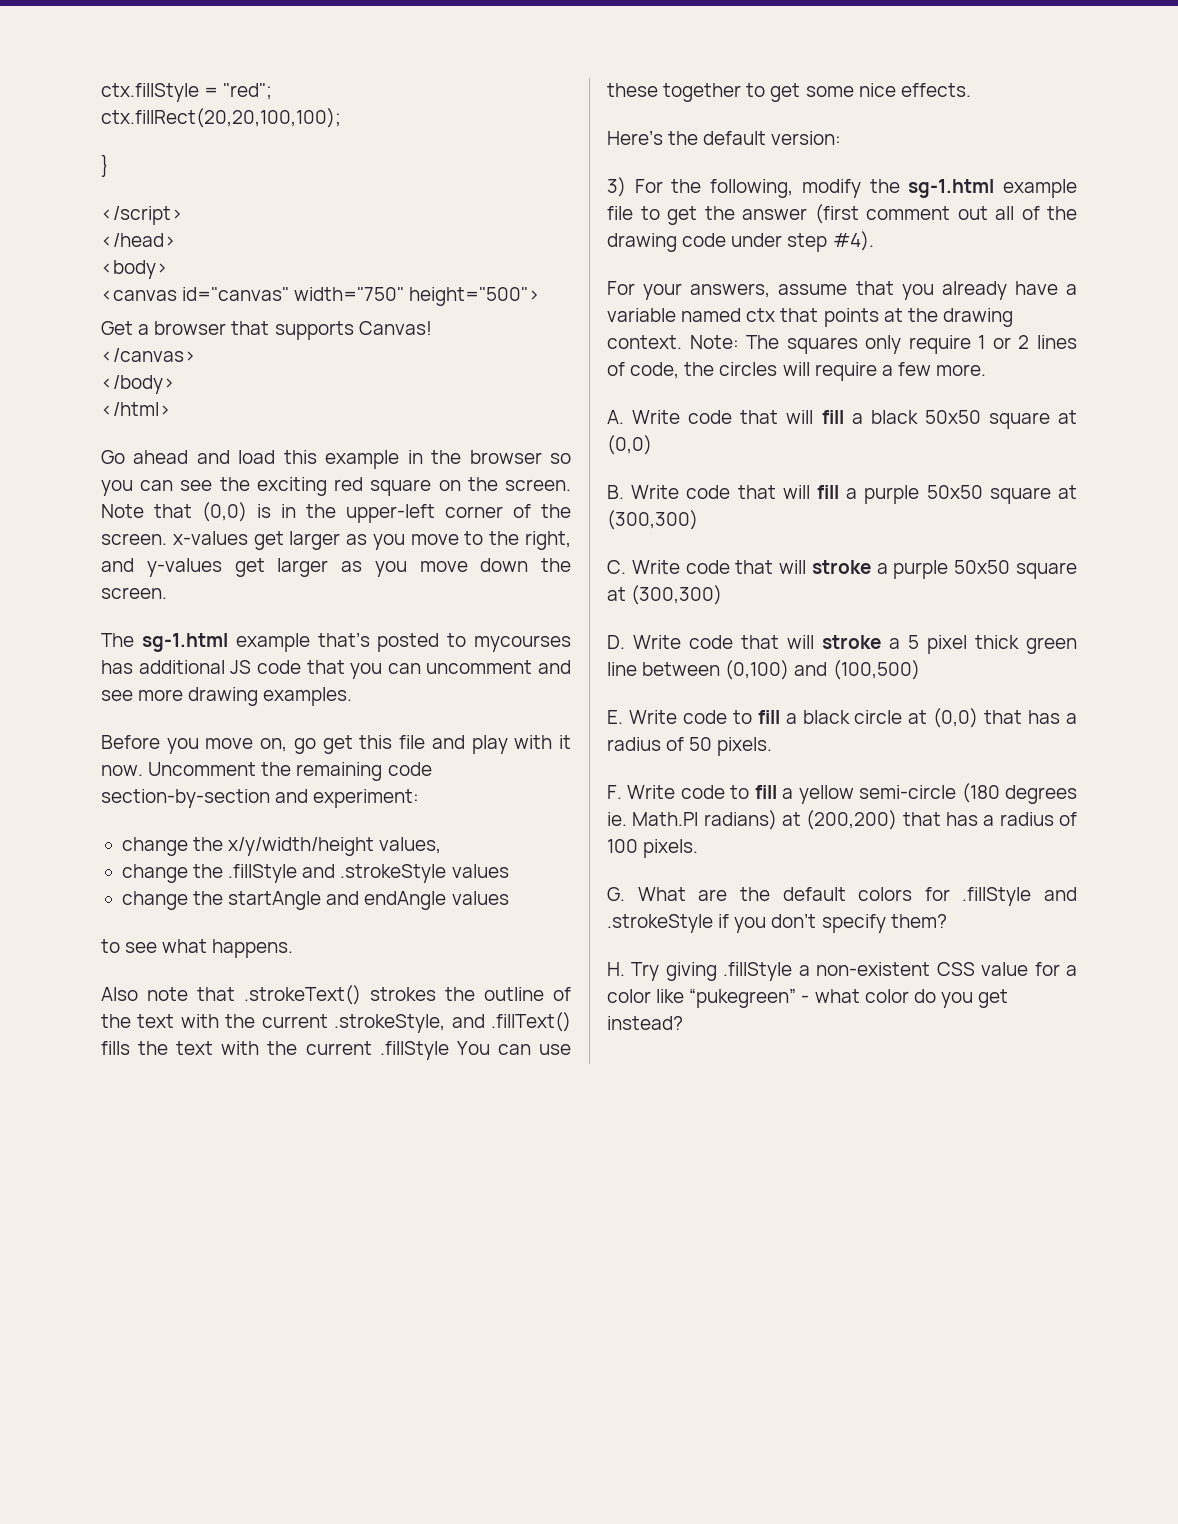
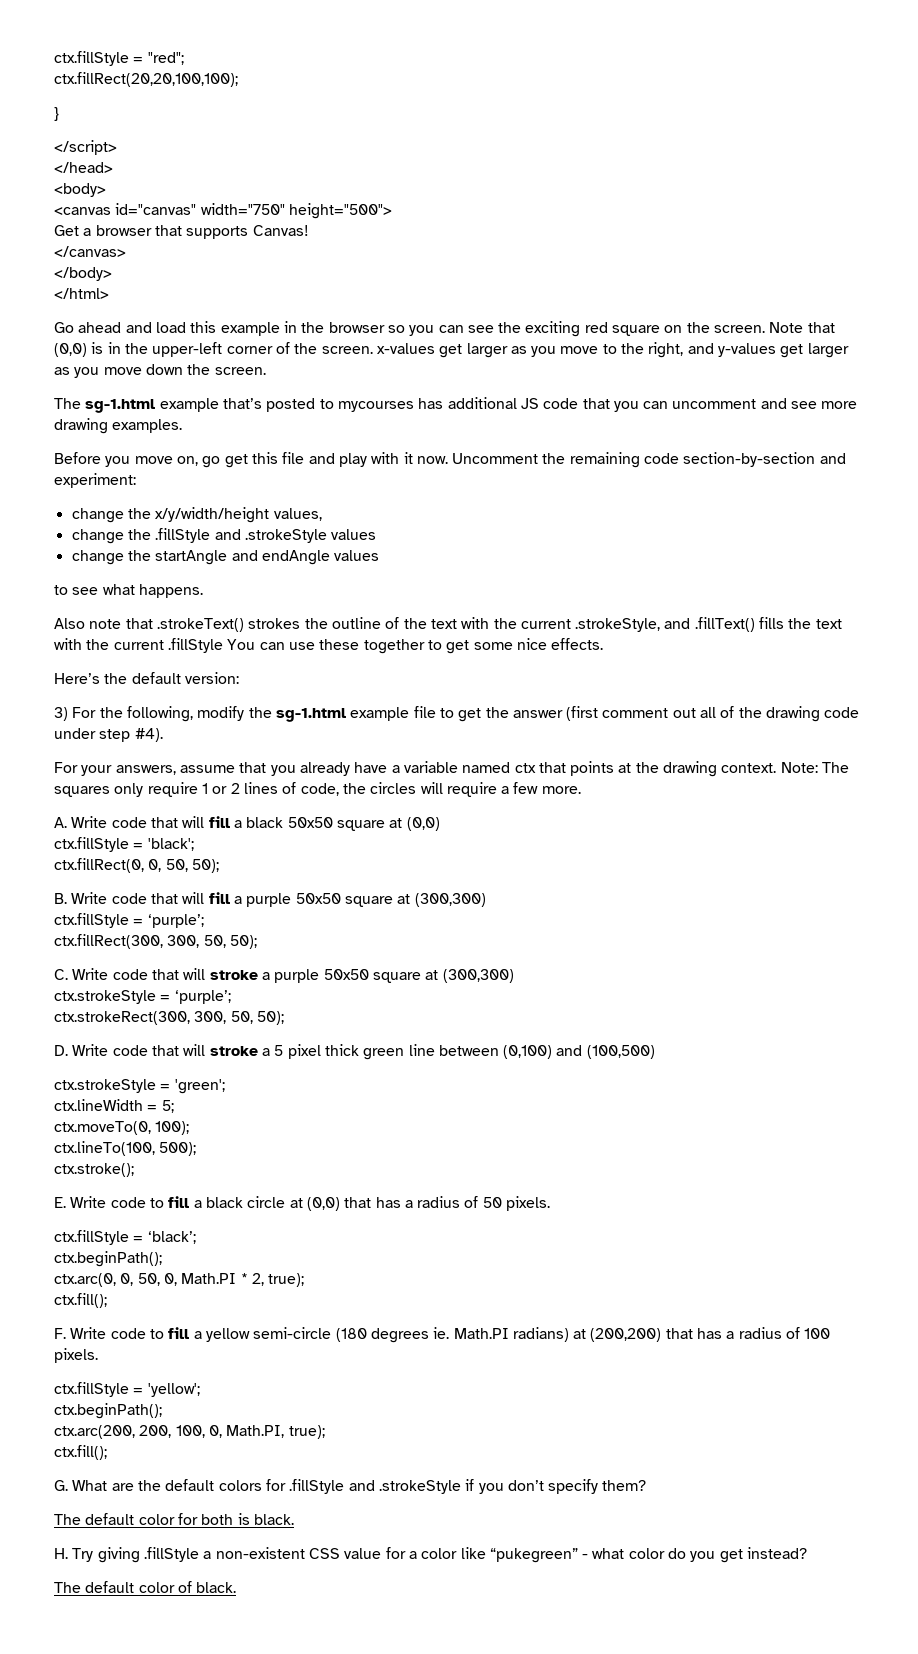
  A. Write code that will fill a black 50x50 square at (0,0)
+ ctx.fillStyle = 'black';
+ ctx.fillRect(0, 0, 50, 50);
+ ctx.fillStyle = ‘purple’;
+ ctx.fillRect(300, 300, 50, 50);
+ ctx.strokeStyle = ‘purple’;
+ ctx.strokeRect(300, 300, 50, 50);
+ ctx.strokeStyle = 'green';
+ ctx.lineWidth = 5;
+ ctx.moveTo(0, 100);
+ ctx.lineTo(100, 500);
+ ctx.stroke();
  E. Write code to fill a black circle at (0,0) that has a radius of 50 pixels.
+ ctx.fillStyle = ‘black’;
+ ctx.beginPath();
+ ctx.arc(0, 0, 50, 0, Math.PI * 2, true);
+ ctx.fill();
+ ctx.fillStyle = 'yellow';
+ ctx.beginPath();
+ ctx.arc(200, 200, 100, 0, Math.PI, true);
+ ctx.fill();
+ The default color for both is black.
+ The default color of black.

